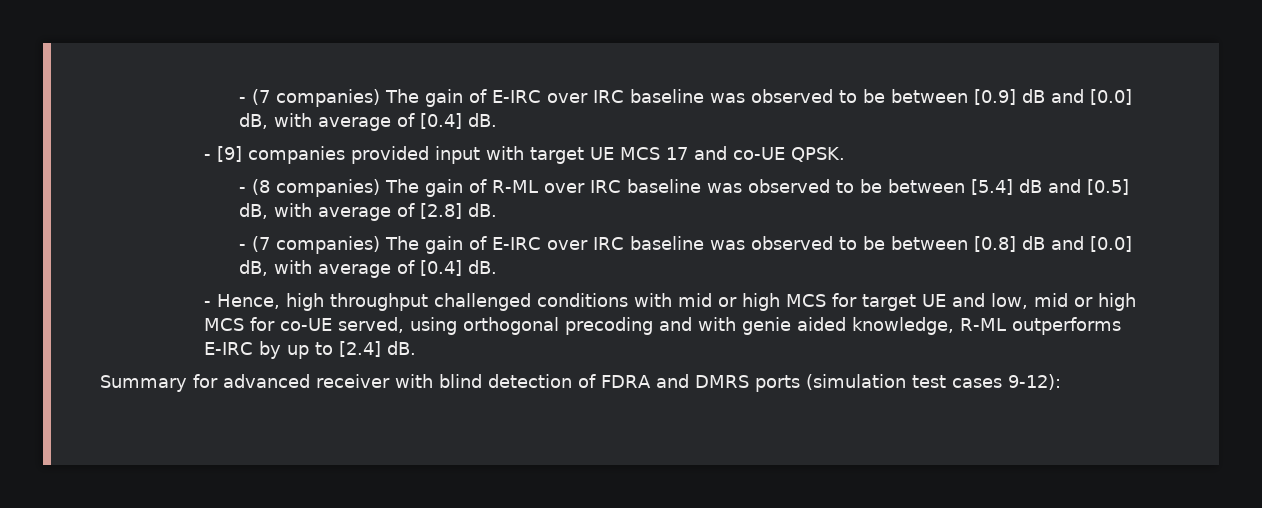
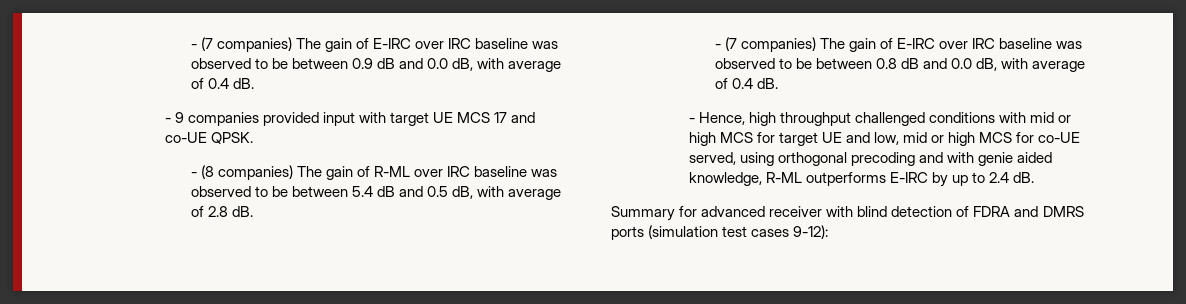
- - (7 companies) The gain of E-IRC over IRC baseline was observed to be between [0.9] dB and [0.0] dB, with average of [0.4] dB.
- - [9] companies provided input with target UE MCS 17 and co-UE QPSK.
+ - (7 companies) The gain of E-IRC over IRC baseline was observed to be between 0.9 dB and 0.0 dB, with average of 0.4 dB.
+ - 9 companies provided input with target UE MCS 17 and co-UE QPSK.
- - (8 companies) The gain of R-ML over IRC baseline was observed to be between [5.4] dB and [0.5] dB, with average of [2.8] dB.
+ - (8 companies) The gain of R-ML over IRC baseline was observed to be between 5.4 dB and 0.5 dB, with average of 2.8 dB.
- - (7 companies) The gain of E-IRC over IRC baseline was observed to be between [0.8] dB and [0.0] dB, with average of [0.4] dB.
+ - (7 companies) The gain of E-IRC over IRC baseline was observed to be between 0.8 dB and 0.0 dB, with average of 0.4 dB.
- - Hence, high throughput challenged conditions with mid or high MCS for target UE and low, mid or high MCS for co-UE served, using orthogonal precoding and with genie aided knowledge, R-ML outperforms E-IRC by up to [2.4] dB.
+ - Hence, high throughput challenged conditions with mid or high MCS for target UE and low, mid or high MCS for co-UE served, using orthogonal precoding and with genie aided knowledge, R-ML outperforms E-IRC by up to 2.4 dB.

